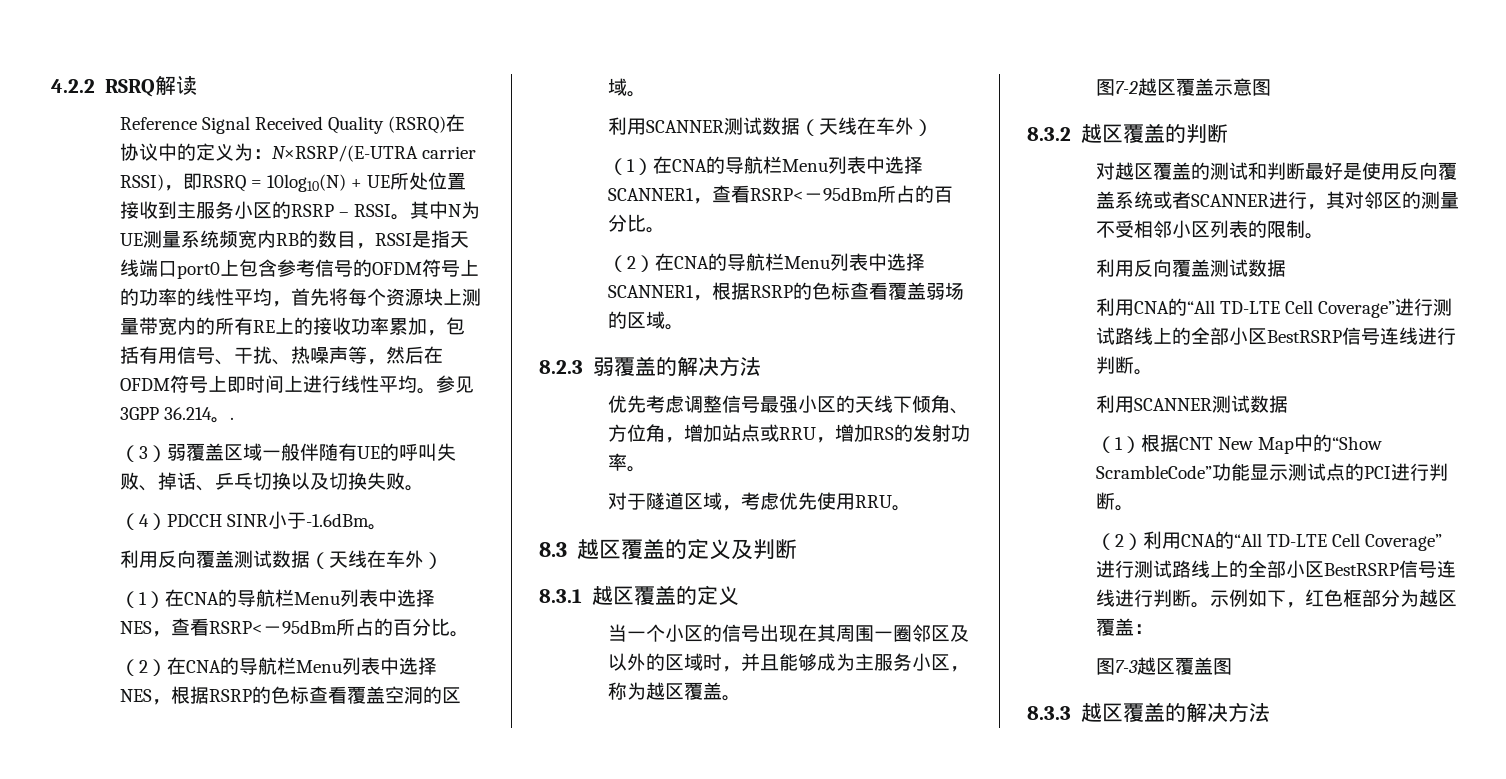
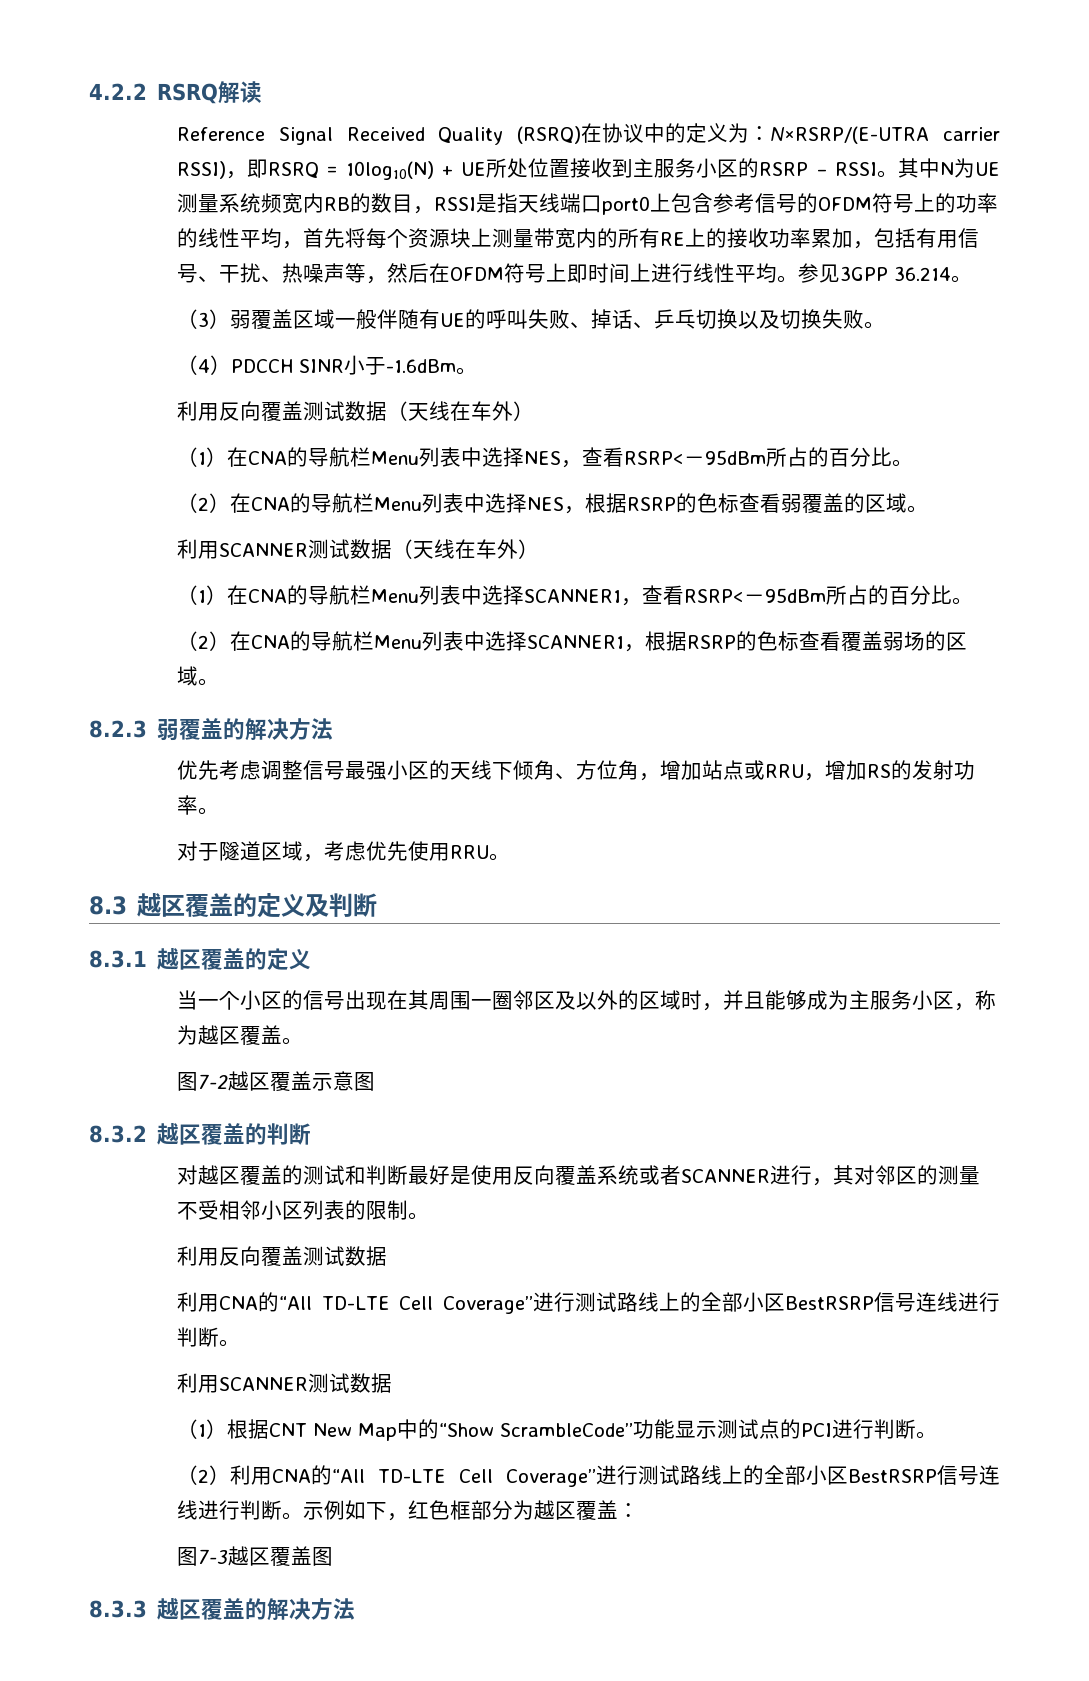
- 参见3GPP 36.214。.
+ 参见3GPP 36.214。
- （2）在CNA的导航栏Menu列表中选择NES，根据RSRP的色标查看覆盖空洞的区域。
+ （2）在CNA的导航栏Menu列表中选择NES，根据RSRP的色标查看弱覆盖的区域。

